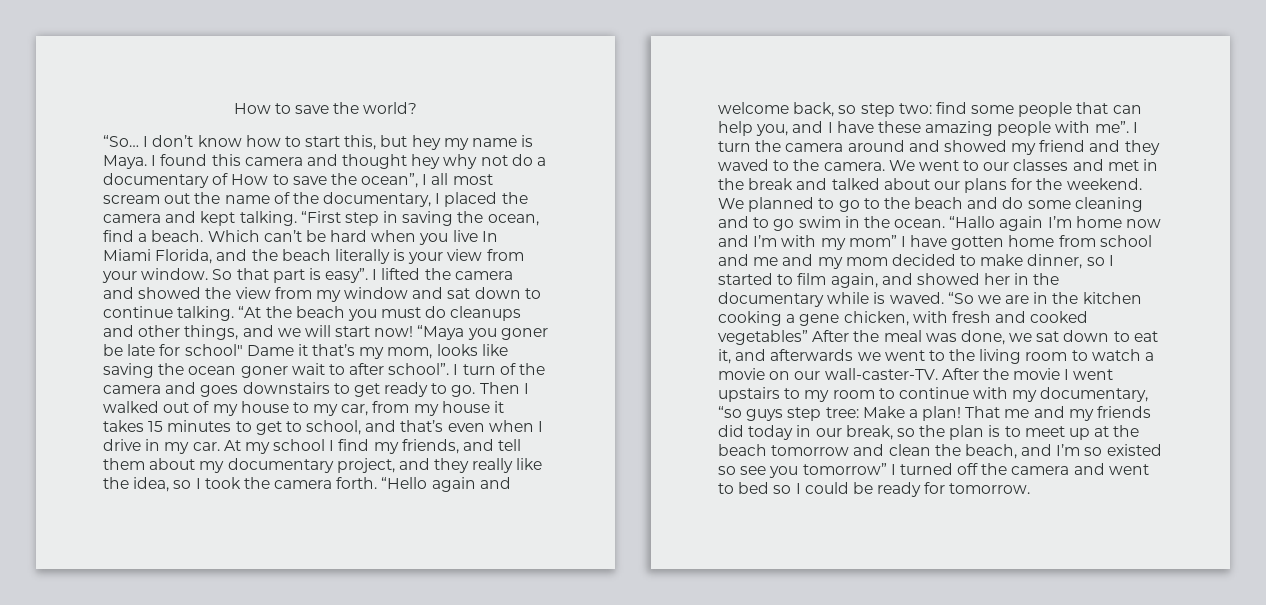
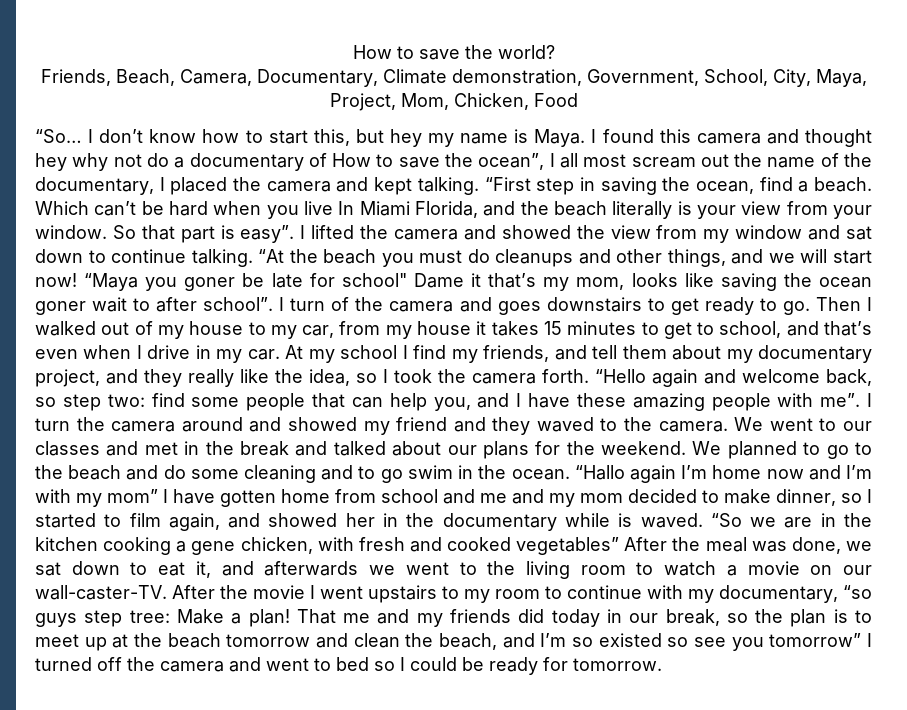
+ Friends, Beach, Camera, Documentary, Climate demonstration, Government, School, City, Maya, Project, Mom, Chicken, Food

